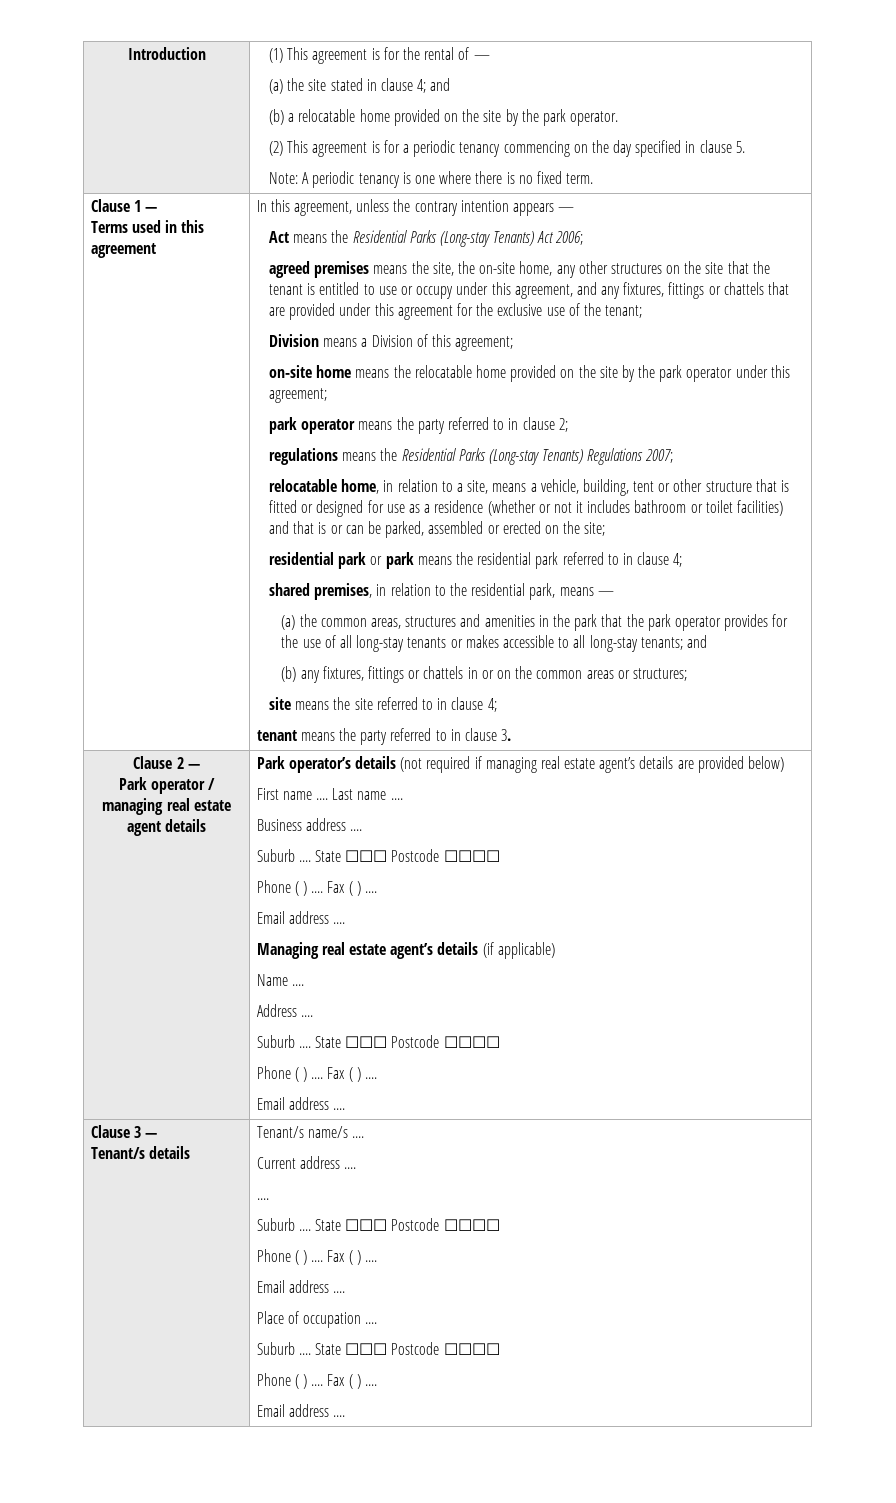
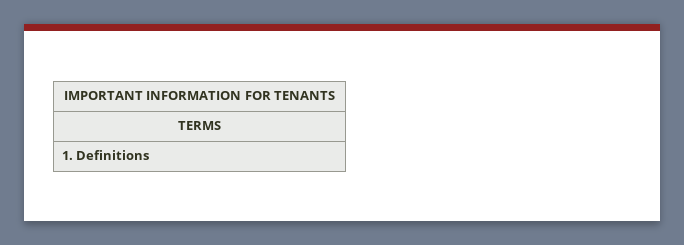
- Introduction | (1) This agreement is for the rental of —
- (a) the site stated in clause 4; and
- (b) a relocatable home provided on the site by the park operator.
- (2) This agreement is for a periodic tenancy commencing on the day specified in clause 5.
- Note: A periodic tenancy is one where there is no fixed term.
- Clause 1 —
- Terms used in this agreement | In this agreement, unless the contrary intention appears —
- Act means the Residential Parks (Long-stay Tenants) Act 2006;
- agreed premises means the site, the on-site home, any other structures on the site that the tenant is entitled to use or occupy under this agreement, and any fixtures, fittings or chattels that are provided under this agreement for the exclusive use of the tenant;
- Division means a Division of this agreement;
- on-site home means the relocatable home provided on the site by the park operator under this agreement;
- park operator means the party referred to in clause 2;
- regulations means the Residential Parks (Long-stay Tenants) Regulations 2007;
- relocatable home, in relation to a site, means a vehicle, building, tent or other structure that is fitted or designed for use as a residence (whether or not it includes bathroom or toilet facilities) and that is or can be parked, assembled or erected on the site;
- residential park or park means the residential park referred to in clause 4;
- shared premises, in relation to the residential park, means —
- (a) the common areas, structures and amenities in the park that the park operator provides for the use of all long-stay tenants or makes accessible to all long-stay tenants; and
- (b) any fixtures, fittings or chattels in or on the common areas or structures;
- site means the site referred to in clause 4;
- tenant means the party referred to in clause 3.
- Clause 2 —
- Park operator / managing real estate agent details | Park operator’s details (not required if managing real estate agent’s details are provided below)
- First name .... Last name ....
- Business address ....
- Suburb .... State ☐☐☐ Postcode ☐☐☐☐
- Phone ( ) .... Fax ( ) ....
- Email address ....
- Managing real estate agent’s details (if applicable)
- Name ....
- Address ....
- Suburb .... State ☐☐☐ Postcode ☐☐☐☐
- Phone ( ) .... Fax ( ) ....
- Email address ....
- Clause 3 —
- Tenant/s details | Tenant/s name/s ....
- Current address ....
- ....
- Suburb .... State ☐☐☐ Postcode ☐☐☐☐
- Phone ( ) .... Fax ( ) ....
- Email address ....
- Place of occupation ....
- Suburb .... State ☐☐☐ Postcode ☐☐☐☐
- Phone ( ) .... Fax ( ) ....
- Email address ....
+ IMPORTANT INFORMATION FOR TENANTS
+ TERMS
+ 1. Definitions

